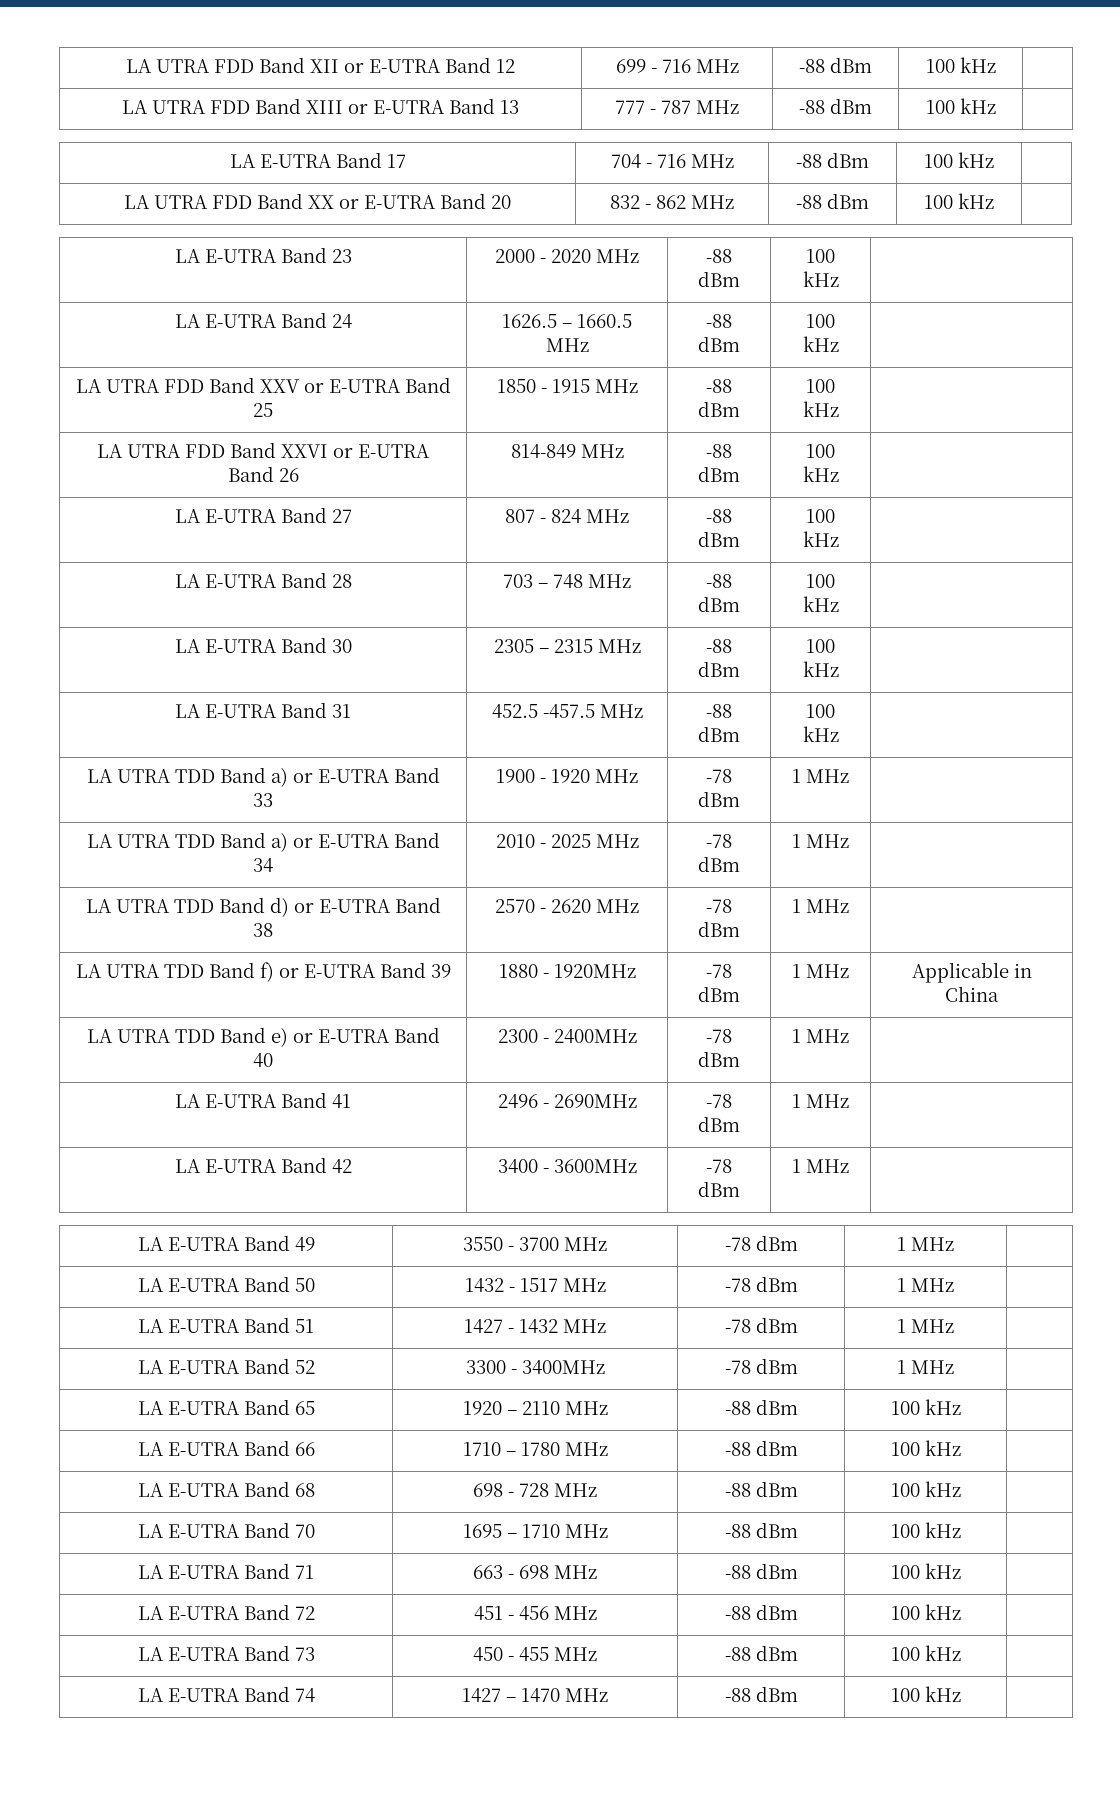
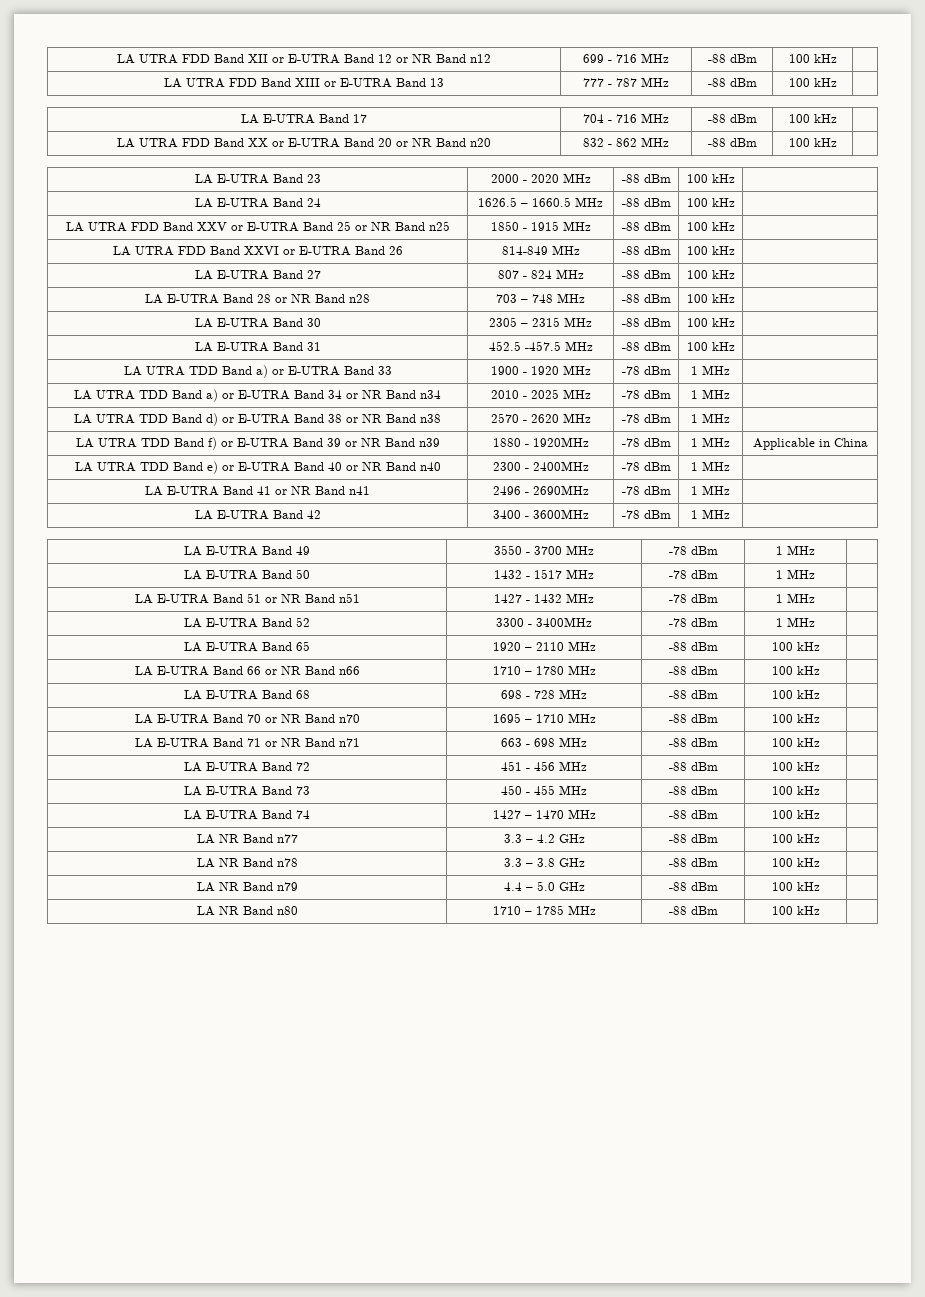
- LA UTRA FDD Band XII or E-UTRA Band 12 | 699 - 716 MHz | -88 dBm | 100 kHz |
+ LA UTRA FDD Band XII or E-UTRA Band 12 or NR Band n12 | 699 - 716 MHz | -88 dBm | 100 kHz |
- LA UTRA FDD Band XX or E-UTRA Band 20 | 832 - 862 MHz | -88 dBm | 100 kHz |
+ LA UTRA FDD Band XX or E-UTRA Band 20 or NR Band n20 | 832 - 862 MHz | -88 dBm | 100 kHz |
- LA UTRA FDD Band XXV or E-UTRA Band 25 | 1850 - 1915 MHz | -88 dBm | 100 kHz |
+ LA UTRA FDD Band XXV or E-UTRA Band 25 or NR Band n25 | 1850 - 1915 MHz | -88 dBm | 100 kHz |
- LA E-UTRA Band 28 | 703 – 748 MHz | -88 dBm | 100 kHz |
+ LA E-UTRA Band 28 or NR Band n28 | 703 – 748 MHz | -88 dBm | 100 kHz |
- LA UTRA TDD Band a) or E-UTRA Band 34 | 2010 - 2025 MHz | -78 dBm | 1 MHz |
+ LA UTRA TDD Band a) or E-UTRA Band 34 or NR Band n34 | 2010 - 2025 MHz | -78 dBm | 1 MHz |
- LA UTRA TDD Band d) or E-UTRA Band 38 | 2570 - 2620 MHz | -78 dBm | 1 MHz |
+ LA UTRA TDD Band d) or E-UTRA Band 38 or NR Band n38 | 2570 - 2620 MHz | -78 dBm | 1 MHz |
- LA UTRA TDD Band f) or E-UTRA Band 39 | 1880 - 1920MHz | -78 dBm | 1 MHz | Applicable in China
+ LA UTRA TDD Band f) or E-UTRA Band 39 or NR Band n39 | 1880 - 1920MHz | -78 dBm | 1 MHz | Applicable in China
- LA UTRA TDD Band e) or E-UTRA Band 40 | 2300 - 2400MHz | -78 dBm | 1 MHz |
+ LA UTRA TDD Band e) or E-UTRA Band 40 or NR Band n40 | 2300 - 2400MHz | -78 dBm | 1 MHz |
- LA E-UTRA Band 41 | 2496 - 2690MHz | -78 dBm | 1 MHz |
+ LA E-UTRA Band 41 or NR Band n41 | 2496 - 2690MHz | -78 dBm | 1 MHz |
- LA E-UTRA Band 51 | 1427 - 1432 MHz | -78 dBm | 1 MHz |
+ LA E-UTRA Band 51 or NR Band n51 | 1427 - 1432 MHz | -78 dBm | 1 MHz |
- LA E-UTRA Band 66 | 1710 – 1780 MHz | -88 dBm | 100 kHz |
+ LA E-UTRA Band 66 or NR Band n66 | 1710 – 1780 MHz | -88 dBm | 100 kHz |
- LA E-UTRA Band 70 | 1695 – 1710 MHz | -88 dBm | 100 kHz |
+ LA E-UTRA Band 70 or NR Band n70 | 1695 – 1710 MHz | -88 dBm | 100 kHz |
- LA E-UTRA Band 71 | 663 - 698 MHz | -88 dBm | 100 kHz |
+ LA E-UTRA Band 71 or NR Band n71 | 663 - 698 MHz | -88 dBm | 100 kHz |
+ LA NR Band n77 | 3.3 – 4.2 GHz | -88 dBm | 100 kHz |
+ LA NR Band n78 | 3.3 – 3.8 GHz | -88 dBm | 100 kHz |
+ LA NR Band n79 | 4.4 – 5.0 GHz | -88 dBm | 100 kHz |
+ LA NR Band n80 | 1710 – 1785 MHz | -88 dBm | 100 kHz |

